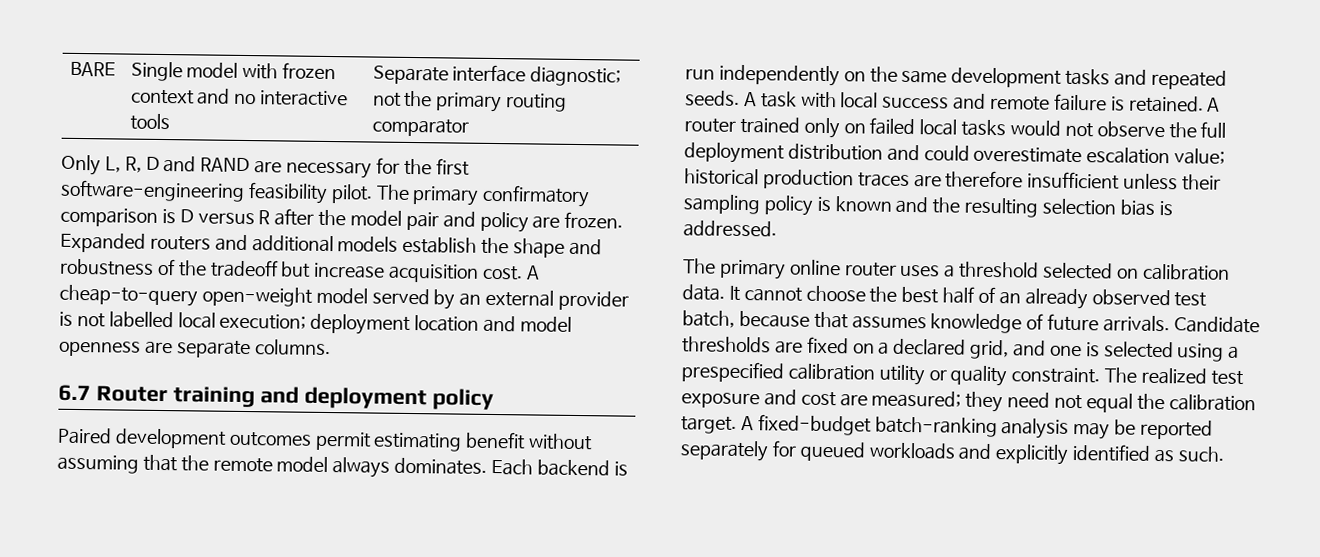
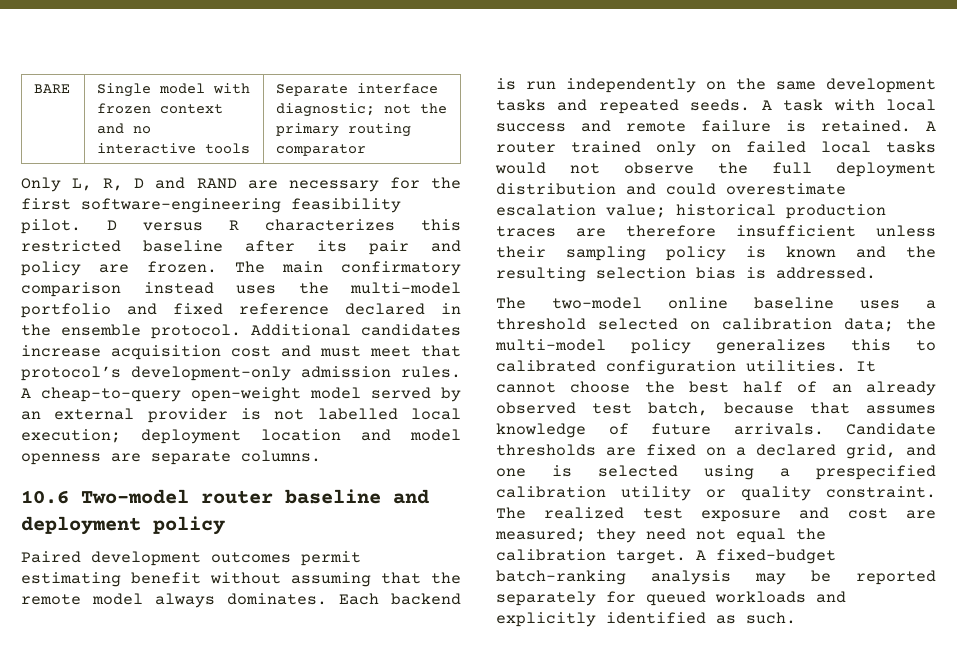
- The primary confirmatory comparison is D versus R after the model pair and policy are frozen.
+ D versus R characterizes this restricted baseline after its pair and policy are frozen.
- Expanded routers and additional models establish the shape and robustness of the tradeoff but increase acquisition cost.
+ The main confirmatory comparison instead uses the multi-model portfolio and fixed reference declared in the ensemble protocol. Additional candidates increase acquisition cost and must meet that protocol’s development-only admission rules.
- 6.7 Router training and deployment policy
+ 10.6 Two-model router baseline and deployment policy
- The primary online router uses a threshold selected on calibration data.
+ The two-model online baseline uses a threshold selected on calibration data; the multi-model policy generalizes this to calibrated configuration utilities.

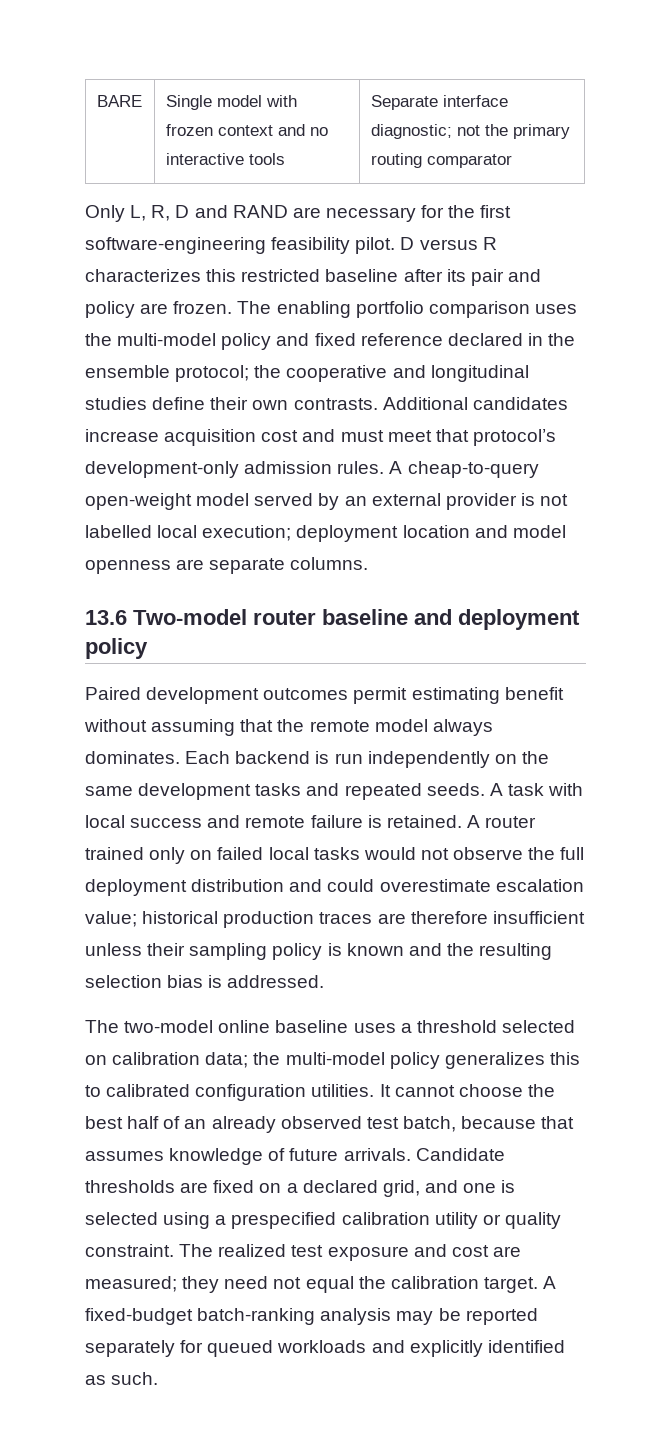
- The main confirmatory comparison instead uses the multi-model portfolio and fixed reference declared in the ensemble protocol.
+ The enabling portfolio comparison uses the multi-model policy and fixed reference declared in the ensemble protocol; the cooperative and longitudinal studies define their own contrasts.
- 10.6 Two-model router baseline and deployment policy
+ 13.6 Two-model router baseline and deployment policy

